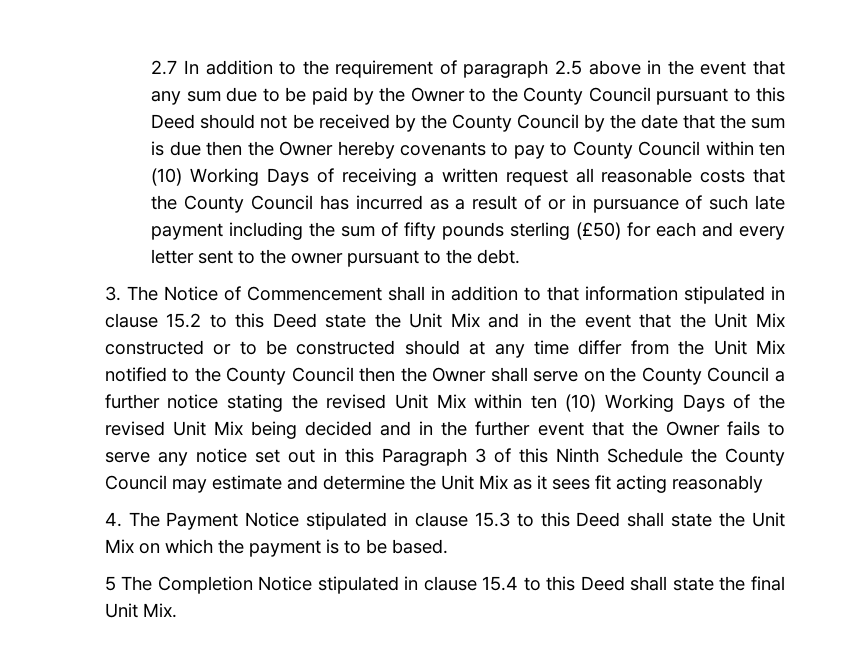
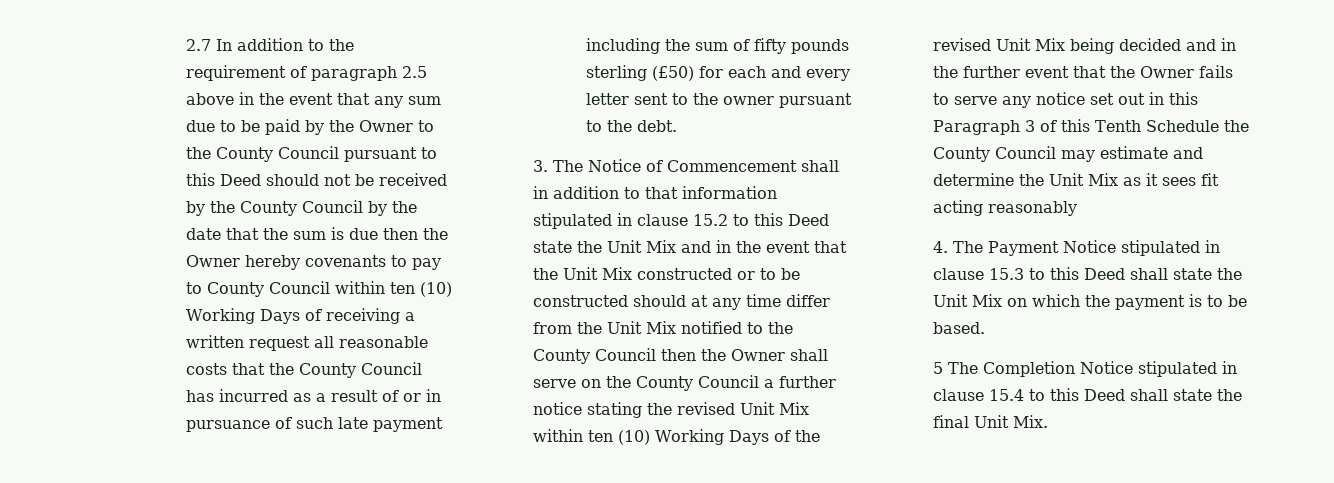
- 3. The Notice of Commencement shall in addition to that information stipulated in clause 15.2 to this Deed state the Unit Mix and in the event that the Unit Mix constructed or to be constructed should at any time differ from the Unit Mix notified to the County Council then the Owner shall serve on the County Council a further notice stating the revised Unit Mix within ten (10) Working Days of the revised Unit Mix being decided and in the further event that the Owner fails to serve any notice set out in this Paragraph 3 of this Ninth Schedule the County Council may estimate and determine the Unit Mix as it sees fit acting reasonably
+ 3. The Notice of Commencement shall in addition to that information stipulated in clause 15.2 to this Deed state the Unit Mix and in the event that the Unit Mix constructed or to be constructed should at any time differ from the Unit Mix notified to the County Council then the Owner shall serve on the County Council a further notice stating the revised Unit Mix within ten (10) Working Days of the revised Unit Mix being decided and in the further event that the Owner fails to serve any notice set out in this Paragraph 3 of this Tenth Schedule the County Council may estimate and determine the Unit Mix as it sees fit acting reasonably

